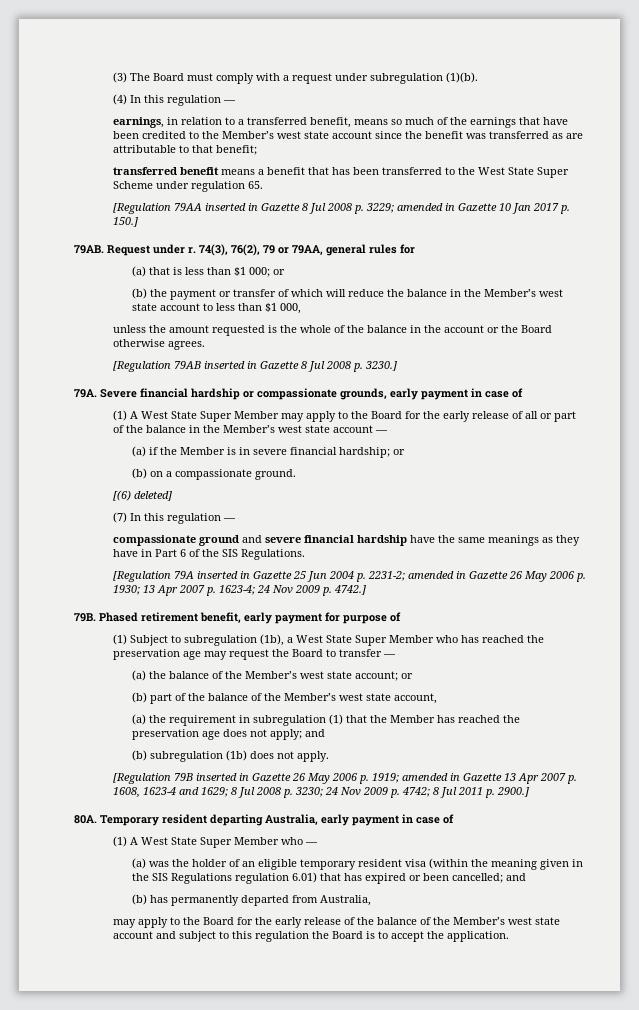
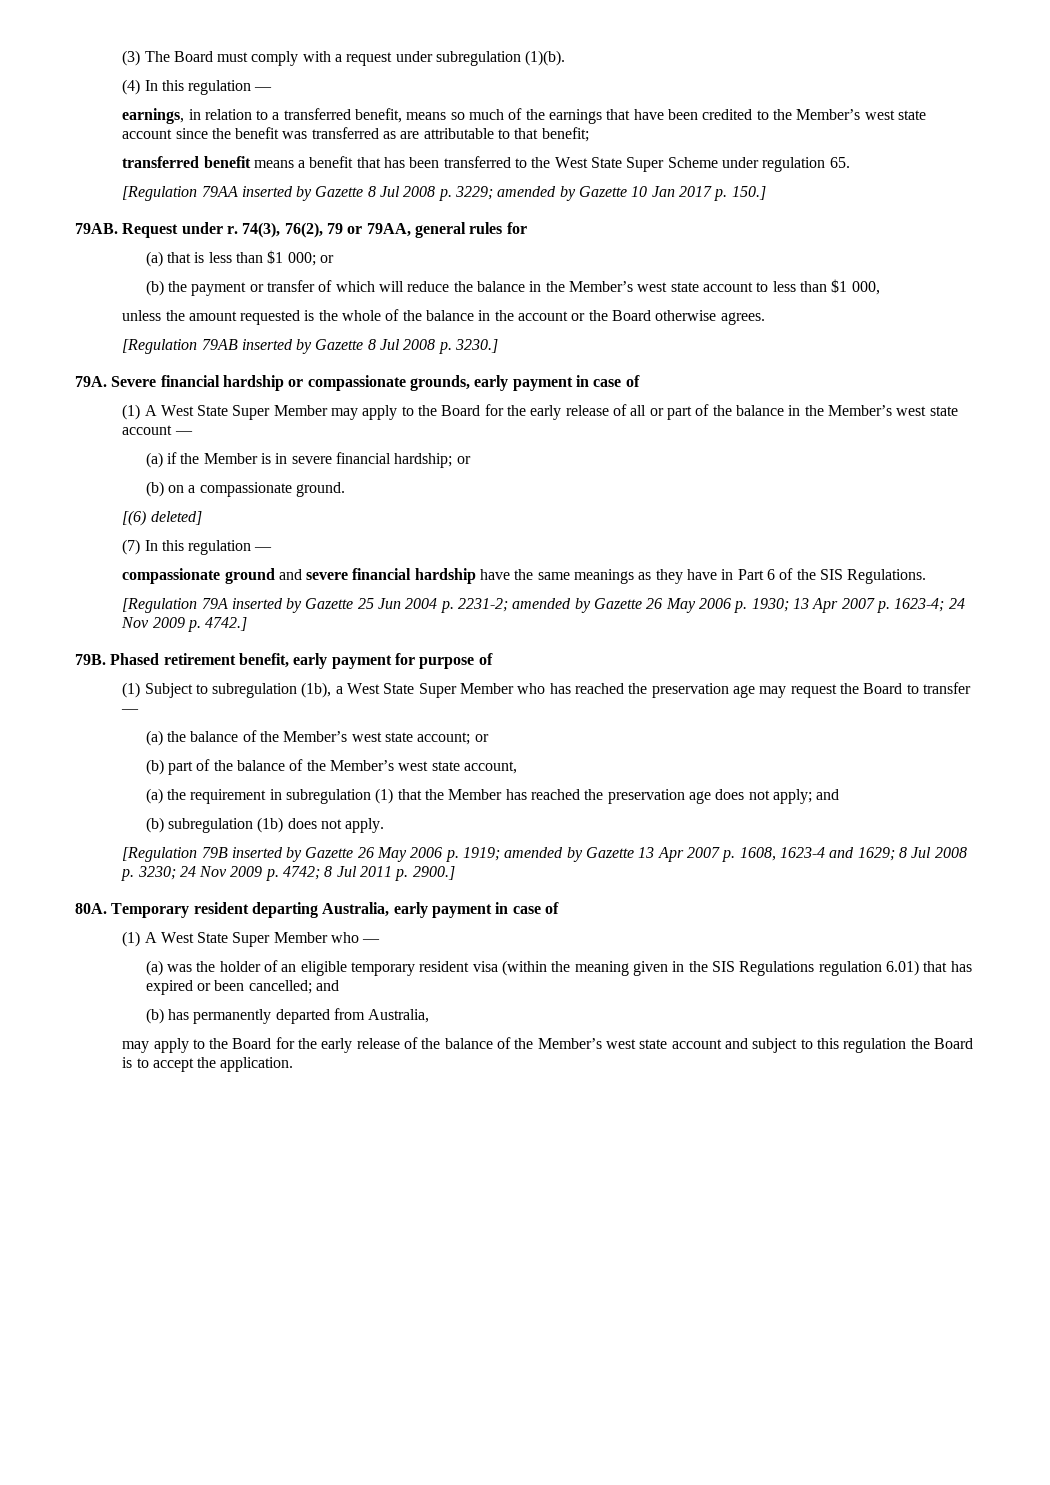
- [Regulation 79AA inserted in Gazette 8 Jul 2008 p. 3229; amended in Gazette 10 Jan 2017 p. 150.]
+ [Regulation 79AA inserted by Gazette 8 Jul 2008 p. 3229; amended by Gazette 10 Jan 2017 p. 150.]
- [Regulation 79AB inserted in Gazette 8 Jul 2008 p. 3230.]
+ [Regulation 79AB inserted by Gazette 8 Jul 2008 p. 3230.]
- [Regulation 79A inserted in Gazette 25 Jun 2004 p. 2231-2; amended in Gazette 26 May 2006 p. 1930; 13 Apr 2007 p. 1623-4; 24 Nov 2009 p. 4742.]
+ [Regulation 79A inserted by Gazette 25 Jun 2004 p. 2231-2; amended by Gazette 26 May 2006 p. 1930; 13 Apr 2007 p. 1623-4; 24 Nov 2009 p. 4742.]
- [Regulation 79B inserted in Gazette 26 May 2006 p. 1919; amended in Gazette 13 Apr 2007 p. 1608, 1623-4 and 1629; 8 Jul 2008 p. 3230; 24 Nov 2009 p. 4742; 8 Jul 2011 p. 2900.]
+ [Regulation 79B inserted by Gazette 26 May 2006 p. 1919; amended by Gazette 13 Apr 2007 p. 1608, 1623-4 and 1629; 8 Jul 2008 p. 3230; 24 Nov 2009 p. 4742; 8 Jul 2011 p. 2900.]

